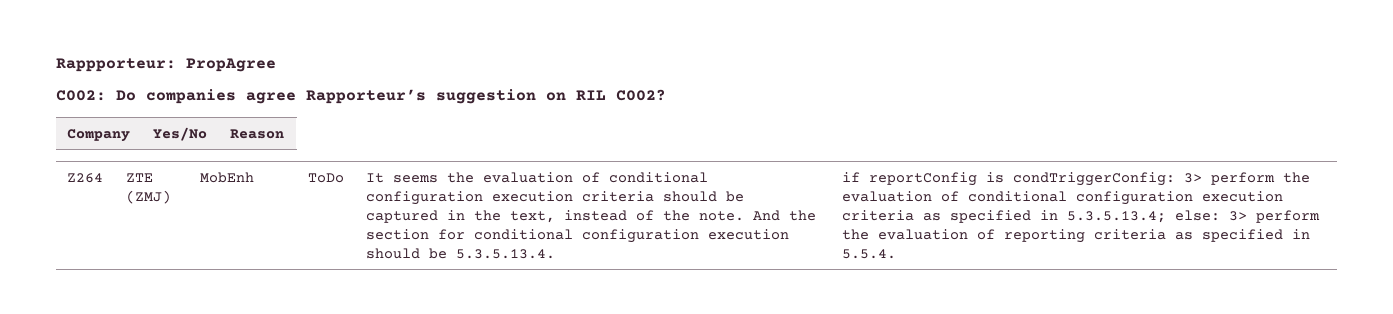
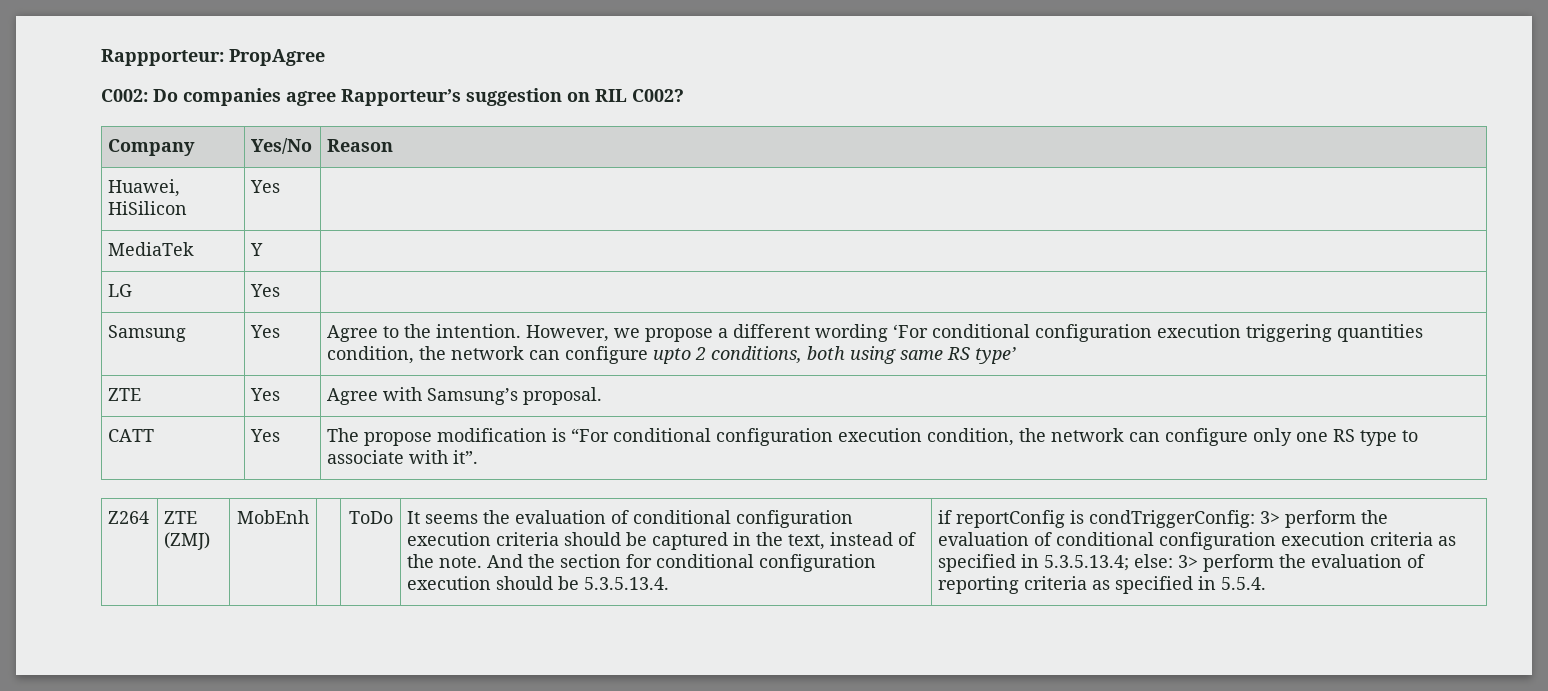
+ Huawei, HiSilicon | Yes |
+ MediaTek | Y |
+ LG | Yes |
+ Samsung | Yes | Agree to the intention. However, we propose a different wording ‘For conditional configuration execution triggering quantities condition, the network can configure upto 2 conditions, both using same RS type’
+ ZTE | Yes | Agree with Samsung’s proposal.
+ CATT | Yes | The propose modification is “For conditional configuration execution condition, the network can configure only one RS type to associate with it”.

